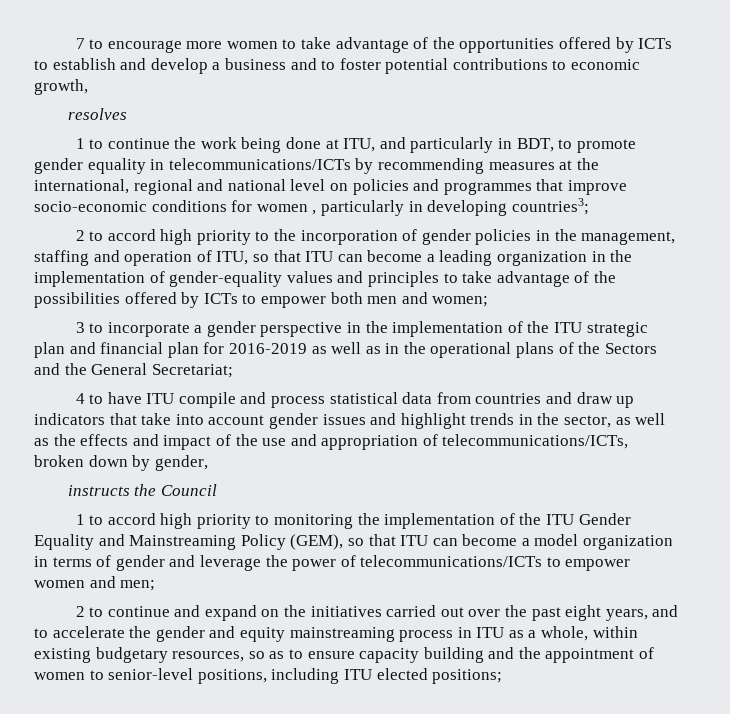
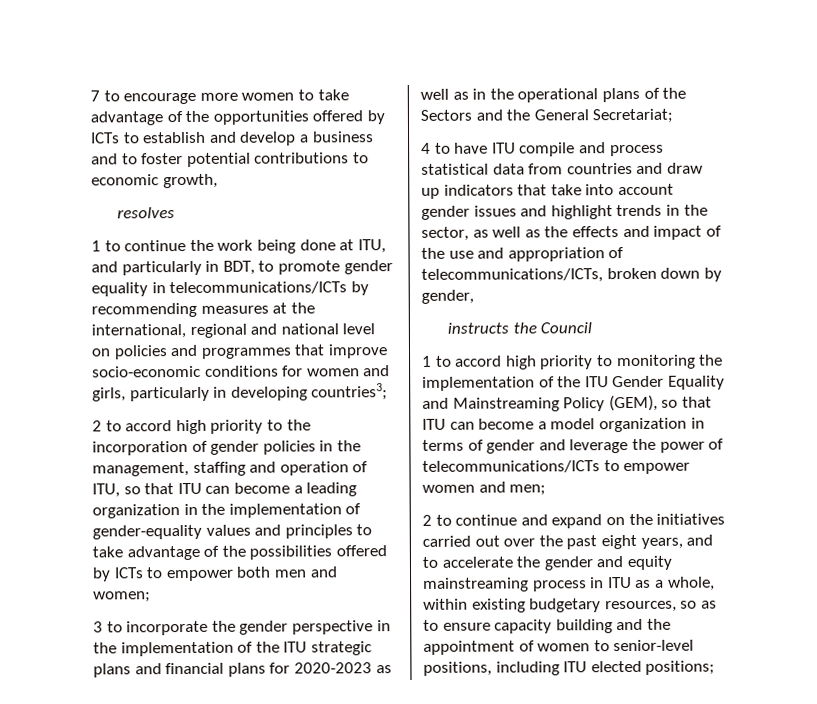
- 1 to continue the work being done at ITU, and particularly in BDT, to promote gender equality in telecommunications/ICTs by recommending measures at the international, regional and national level on policies and programmes that improve socio-economic conditions for women , particularly in developing countries3;
+ 1 to continue the work being done at ITU, and particularly in BDT, to promote gender equality in telecommunications/ICTs by recommending measures at the international, regional and national level on policies and programmes that improve socio-economic conditions for women and girls, particularly in developing countries3;
- 3 to incorporate a gender perspective in the implementation of the ITU strategic plan and financial plan for 2016-2019 as well as in the operational plans of the Sectors and the General Secretariat;
+ 3 to incorporate the gender perspective in the implementation of the ITU strategic plans and financial plans for 2020-2023 as well as in the operational plans of the Sectors and the General Secretariat;

